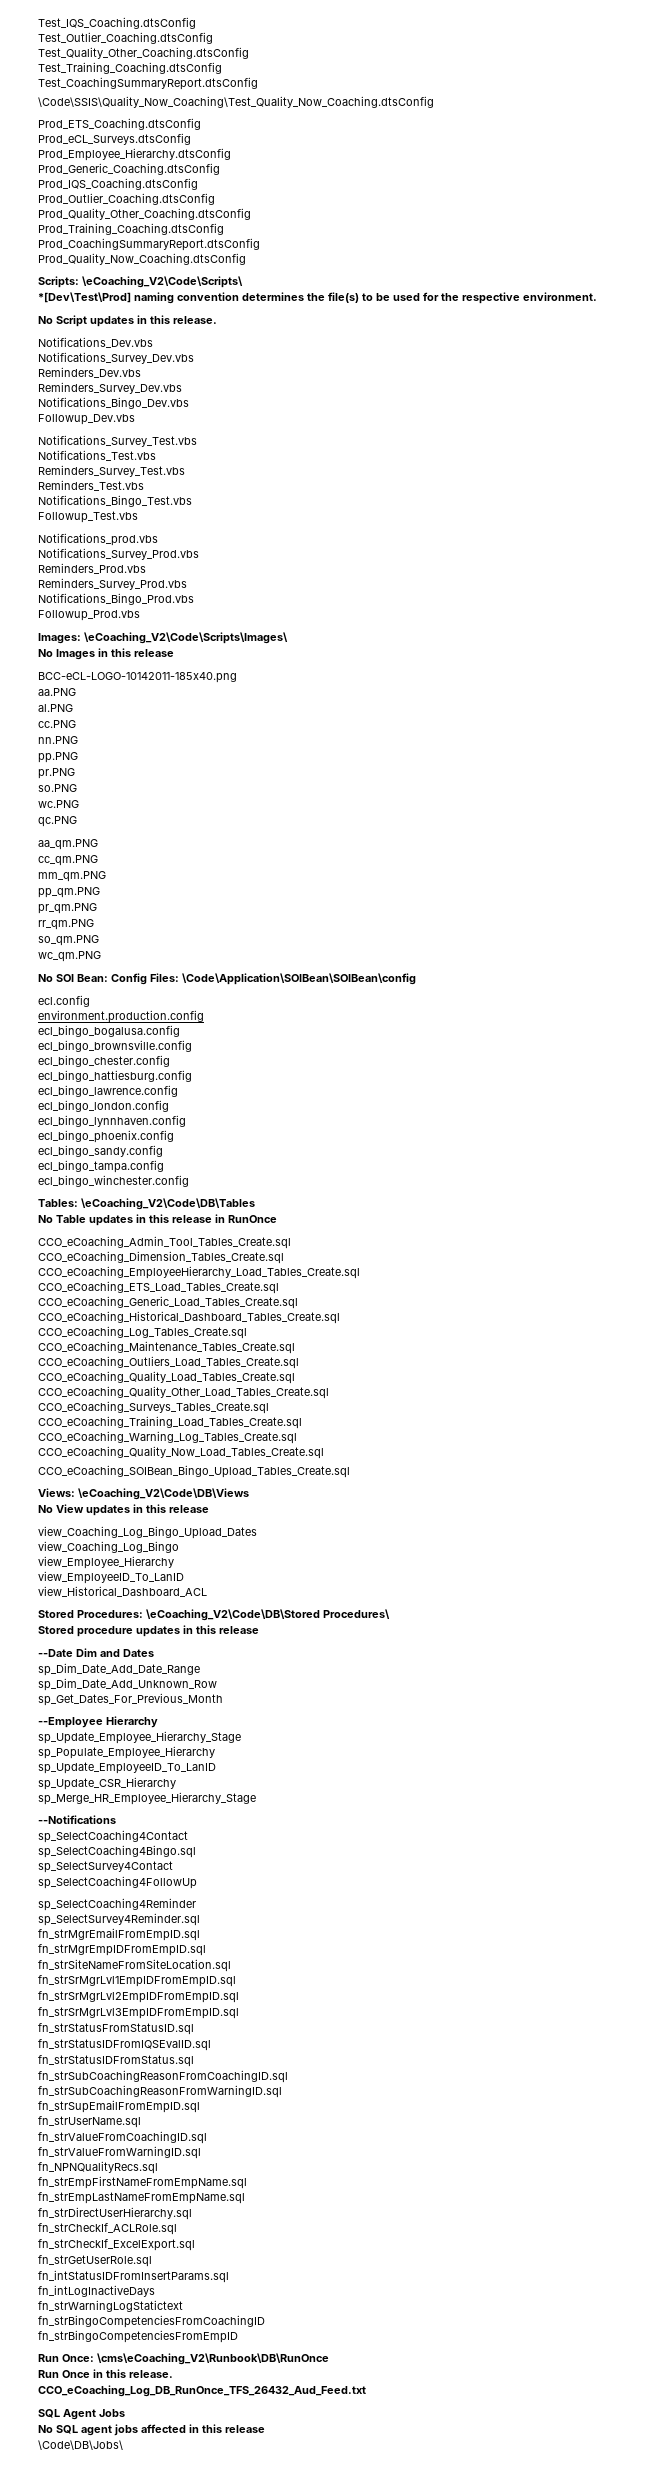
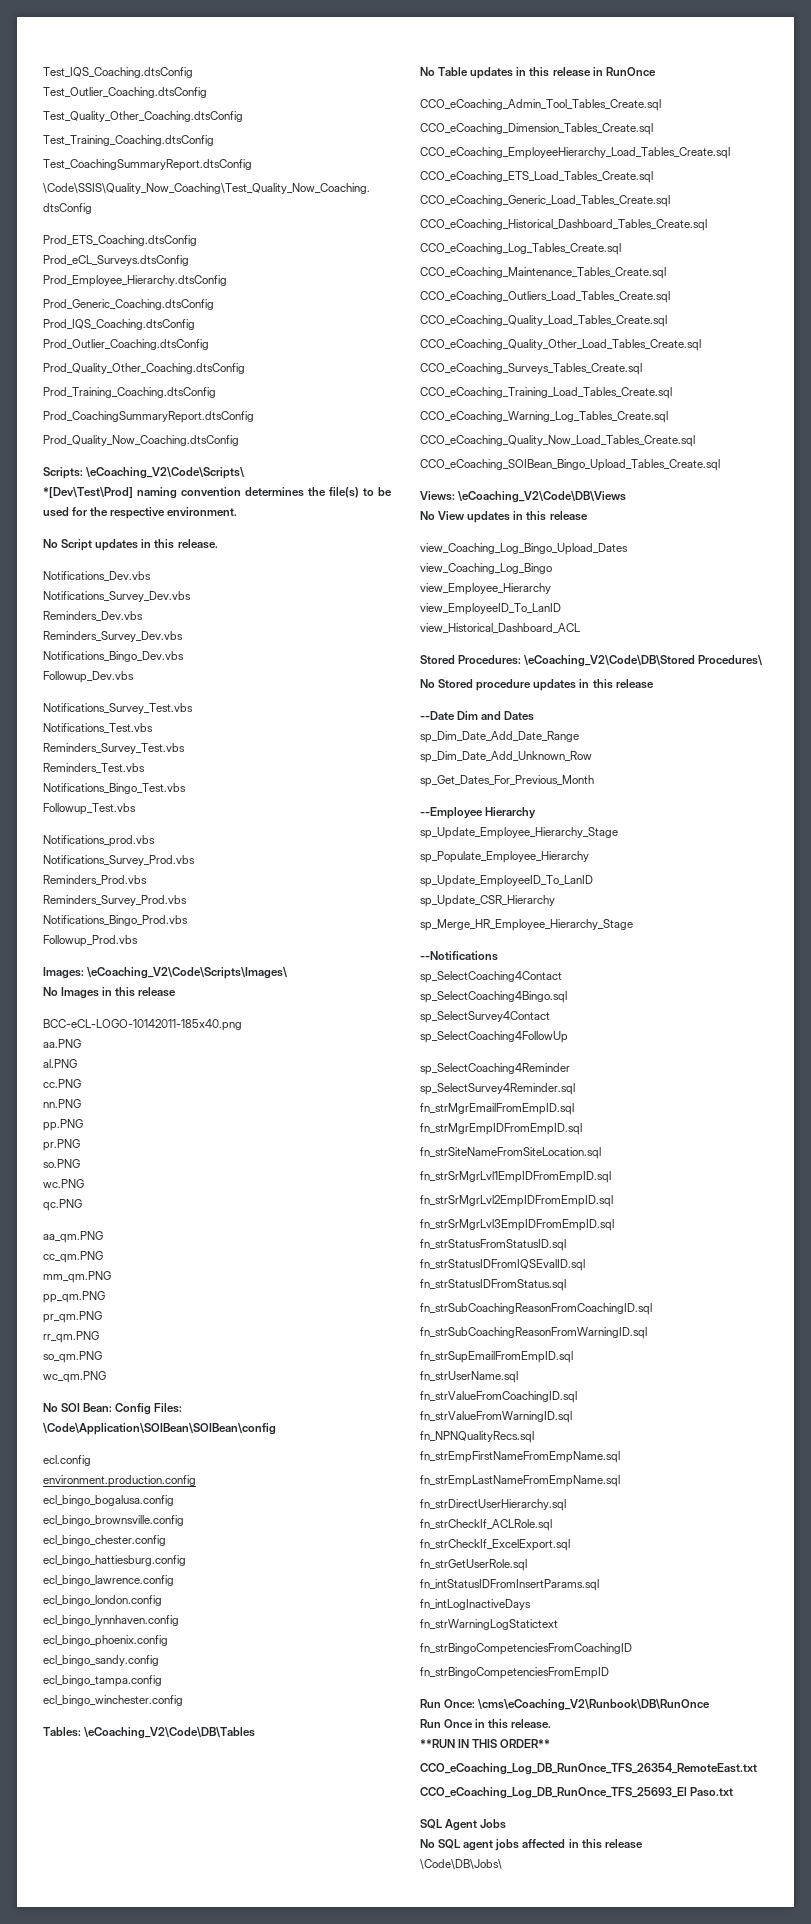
- Stored procedure updates in this release
+ No Stored procedure updates in this release
- CCO_eCoaching_Log_DB_RunOnce_TFS_26432_Aud_Feed.txt
+ **RUN IN THIS ORDER**
+ CCO_eCoaching_Log_DB_RunOnce_TFS_26354_RemoteEast.txt
+ CCO_eCoaching_Log_DB_RunOnce_TFS_25693_El Paso.txt

